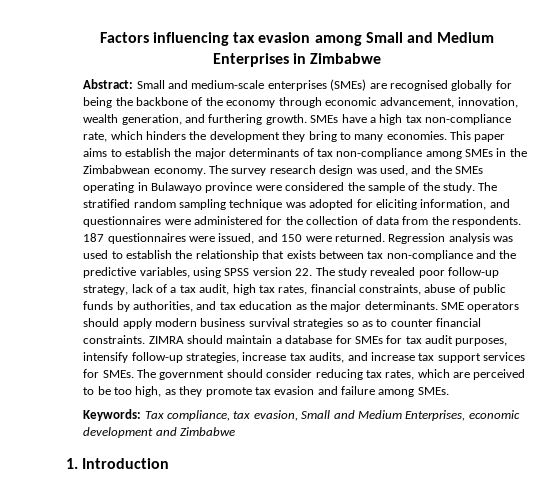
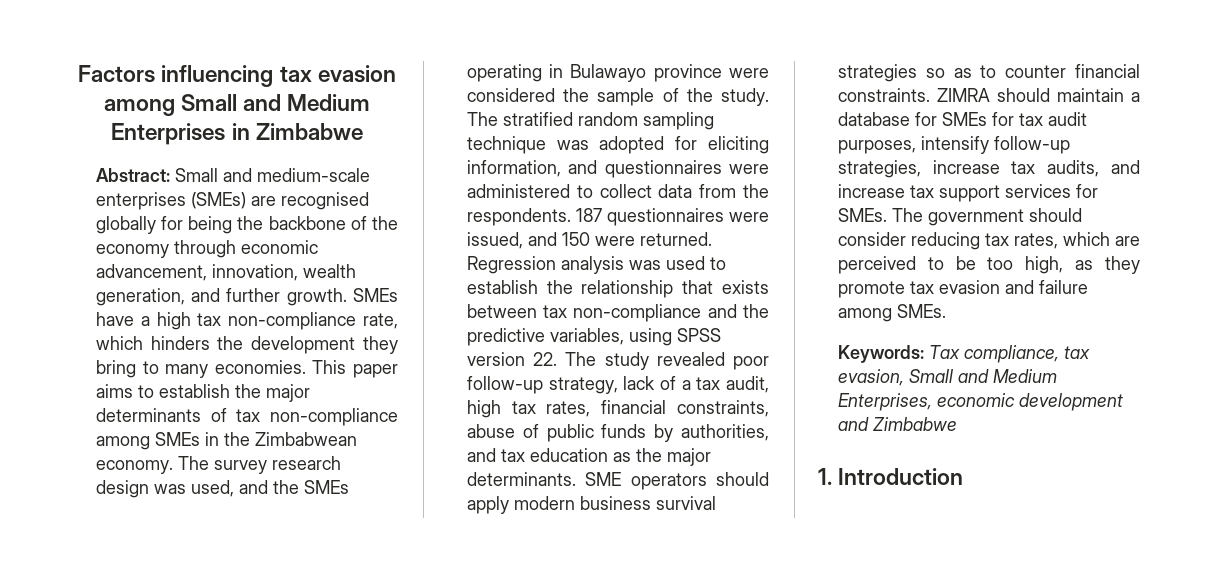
- Abstract: Small and medium-scale enterprises (SMEs) are recognised globally for being the backbone of the economy through economic advancement, innovation, wealth generation, and furthering growth.
+ Abstract: Small and medium-scale enterprises (SMEs) are recognised globally for being the backbone of the economy through economic advancement, innovation, wealth generation, and further growth.
- The stratified random sampling technique was adopted for eliciting information, and questionnaires were administered for the collection of data from the respondents.
+ The stratified random sampling technique was adopted for eliciting information, and questionnaires were administered to collect data from the respondents.

